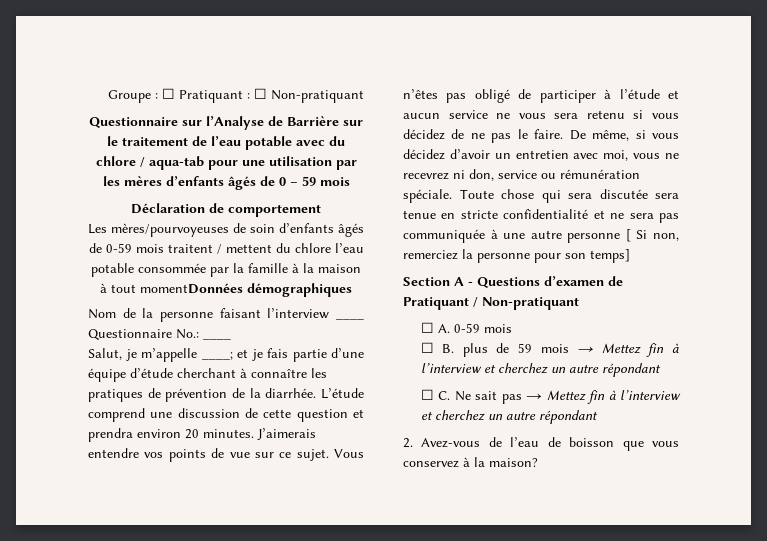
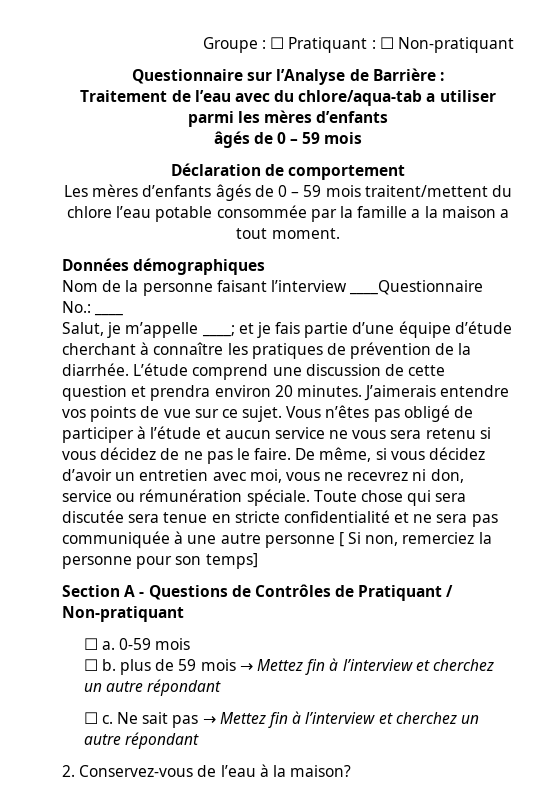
- Questionnaire sur l’Analyse de Barrière sur le traitement de l’eau potable avec du chlore / aqua-tab pour une utilisation par les mères d’enfants âgés de 0 – 59 mois
+ Questionnaire sur l’Analyse de Barrière :
+ Traitement de l’eau avec du chlore/aqua-tab a utiliser parmi les mères d’enfants
+ âgés de 0 – 59 mois
- Les mères/pourvoyeuses de soin d’enfants âgés de 0-59 mois traitent / mettent du chlore l’eau potable consommée par la famille à la maison à tout momentDonnées démographiques
+ Les mères d’enfants âgés de 0 – 59 mois traitent/mettent du chlore l’eau potable consommée par la famille a la maison a tout moment.
+ Données démographiques
- Nom de la personne faisant l’interview ____ Questionnaire No.: ____
+ Nom de la personne faisant l’interview ____Questionnaire No.: ____
- Section A - Questions d’examen de Pratiquant / Non-pratiquant
+ Section A - Questions de Contrôles de Pratiquant / Non-pratiquant
- ☐ A. 0-59 mois
+ ☐ a. 0-59 mois
- ☐ B. plus de 59 mois → Mettez fin à l’interview et cherchez un autre répondant
+ ☐ b. plus de 59 mois → Mettez fin à l’interview et cherchez un autre répondant
- ☐ C. Ne sait pas → Mettez fin à l’interview et cherchez un autre répondant
+ ☐ c. Ne sait pas → Mettez fin à l’interview et cherchez un autre répondant
- 2. Avez-vous de l’eau de boisson que vous conservez à la maison?
+ 2. Conservez-vous de l’eau à la maison?

